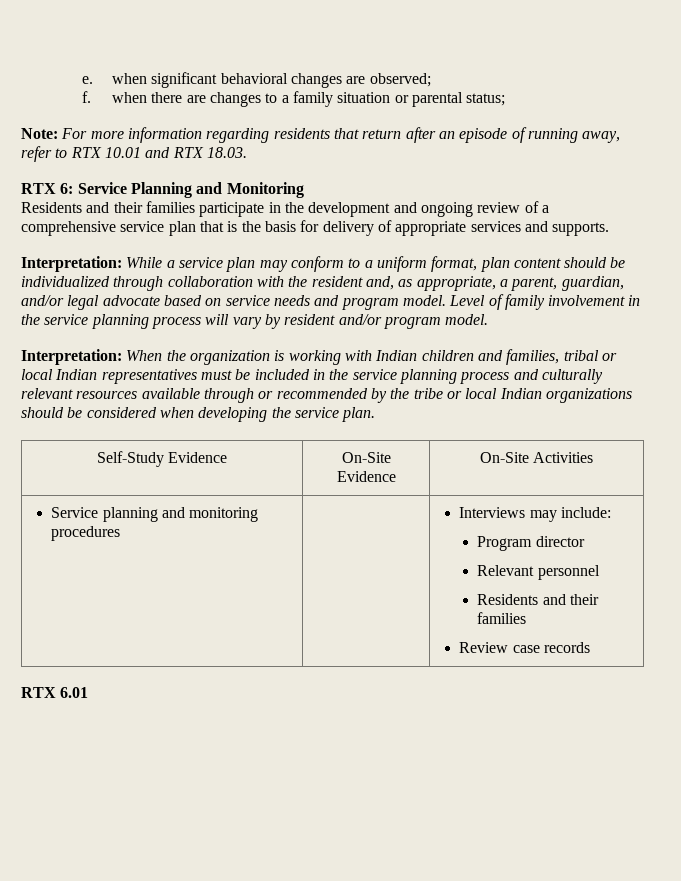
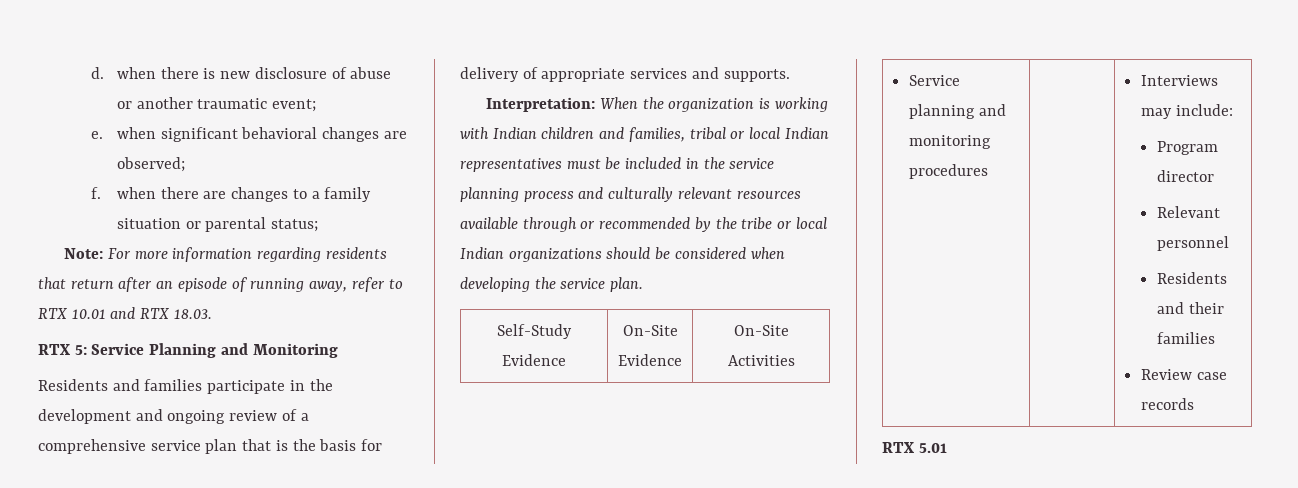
+ d. when there is new disclosure of abuse or another traumatic event;
- RTX 6: Service Planning and Monitoring
+ RTX 5: Service Planning and Monitoring
- Residents and their families participate in the development and ongoing review of a comprehensive service plan that is the basis for delivery of appropriate services and supports.
+ Residents and families participate in the development and ongoing review of a comprehensive service plan that is the basis for delivery of appropriate services and supports.
- Interpretation: While a service plan may conform to a uniform format, plan content should be individualized through collaboration with the resident and, as appropriate, a parent, guardian, and/or legal advocate based on service needs and program model. Level of family involvement in the service planning process will vary by resident and/or program model.
- RTX 6.01
+ RTX 5.01

